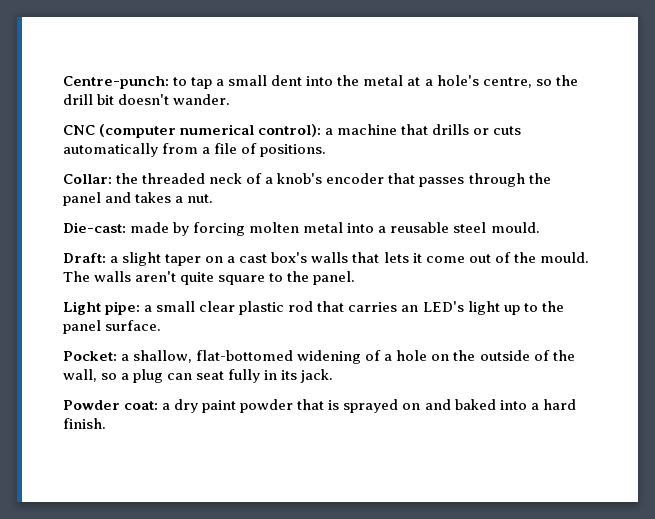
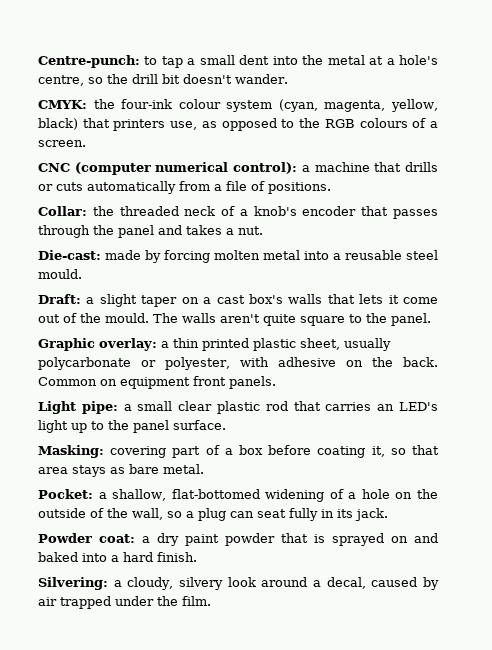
+ CMYK: the four-ink colour system (cyan, magenta, yellow, black) that printers use, as opposed to the RGB colours of a screen.
+ Graphic overlay: a thin printed plastic sheet, usually polycarbonate or polyester, with adhesive on the back. Common on equipment front panels.
+ Masking: covering part of a box before coating it, so that area stays as bare metal.
+ Silvering: a cloudy, silvery look around a decal, caused by air trapped under the film.

